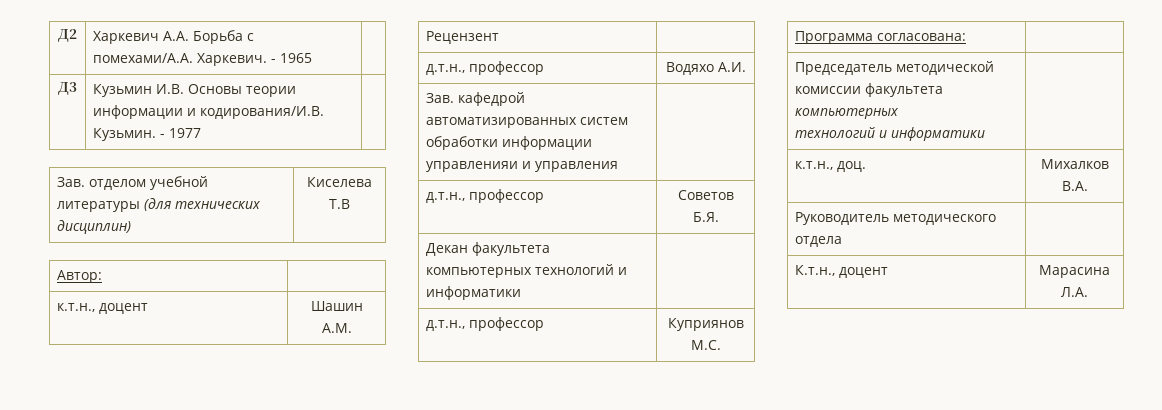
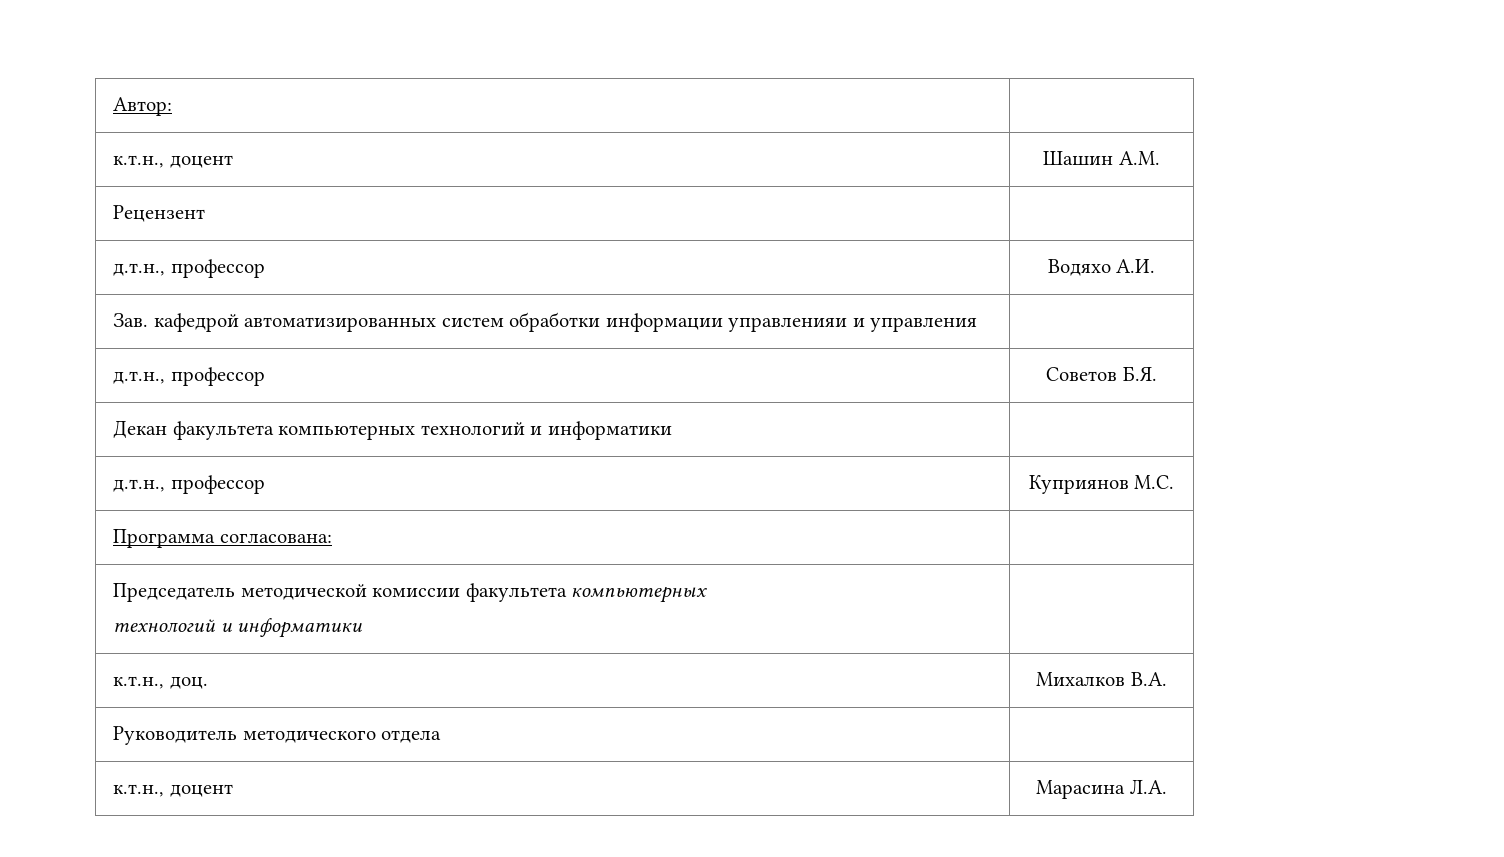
- Д2 | Харкевич А.А. Борьба с помехами/А.А. Харкевич. - 1965 |
- Д3 | Кузьмин И.В. Основы теории информации и кодирования/И.В. Кузьмин. - 1977 |
- Зав. отделом учебной литературы (для технических дисциплин) | Киселева Т.В
- К.т.н., доцент | Марасина Л.А.
+ к.т.н., доцент | Марасина Л.А.

